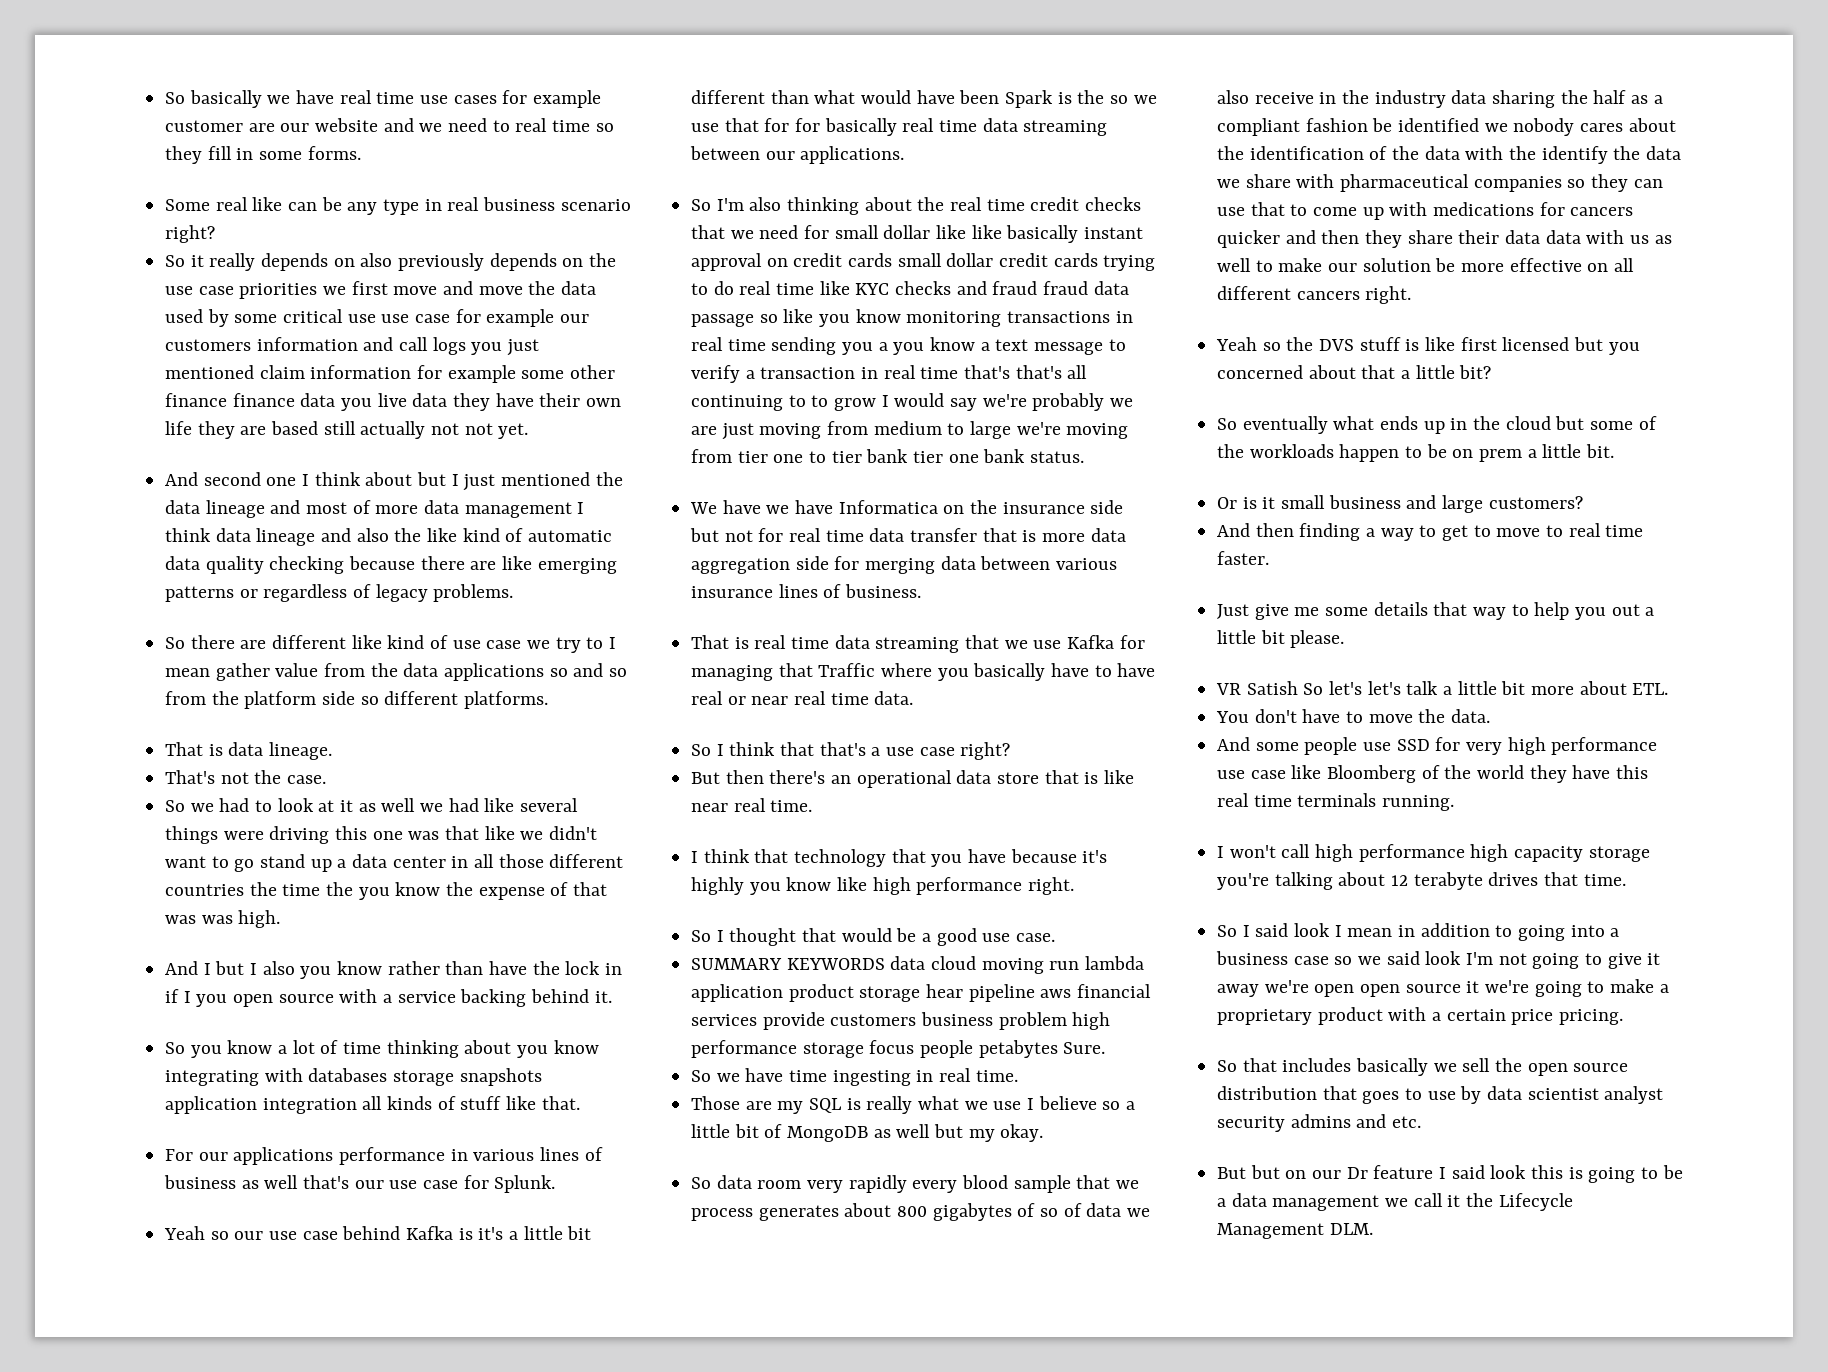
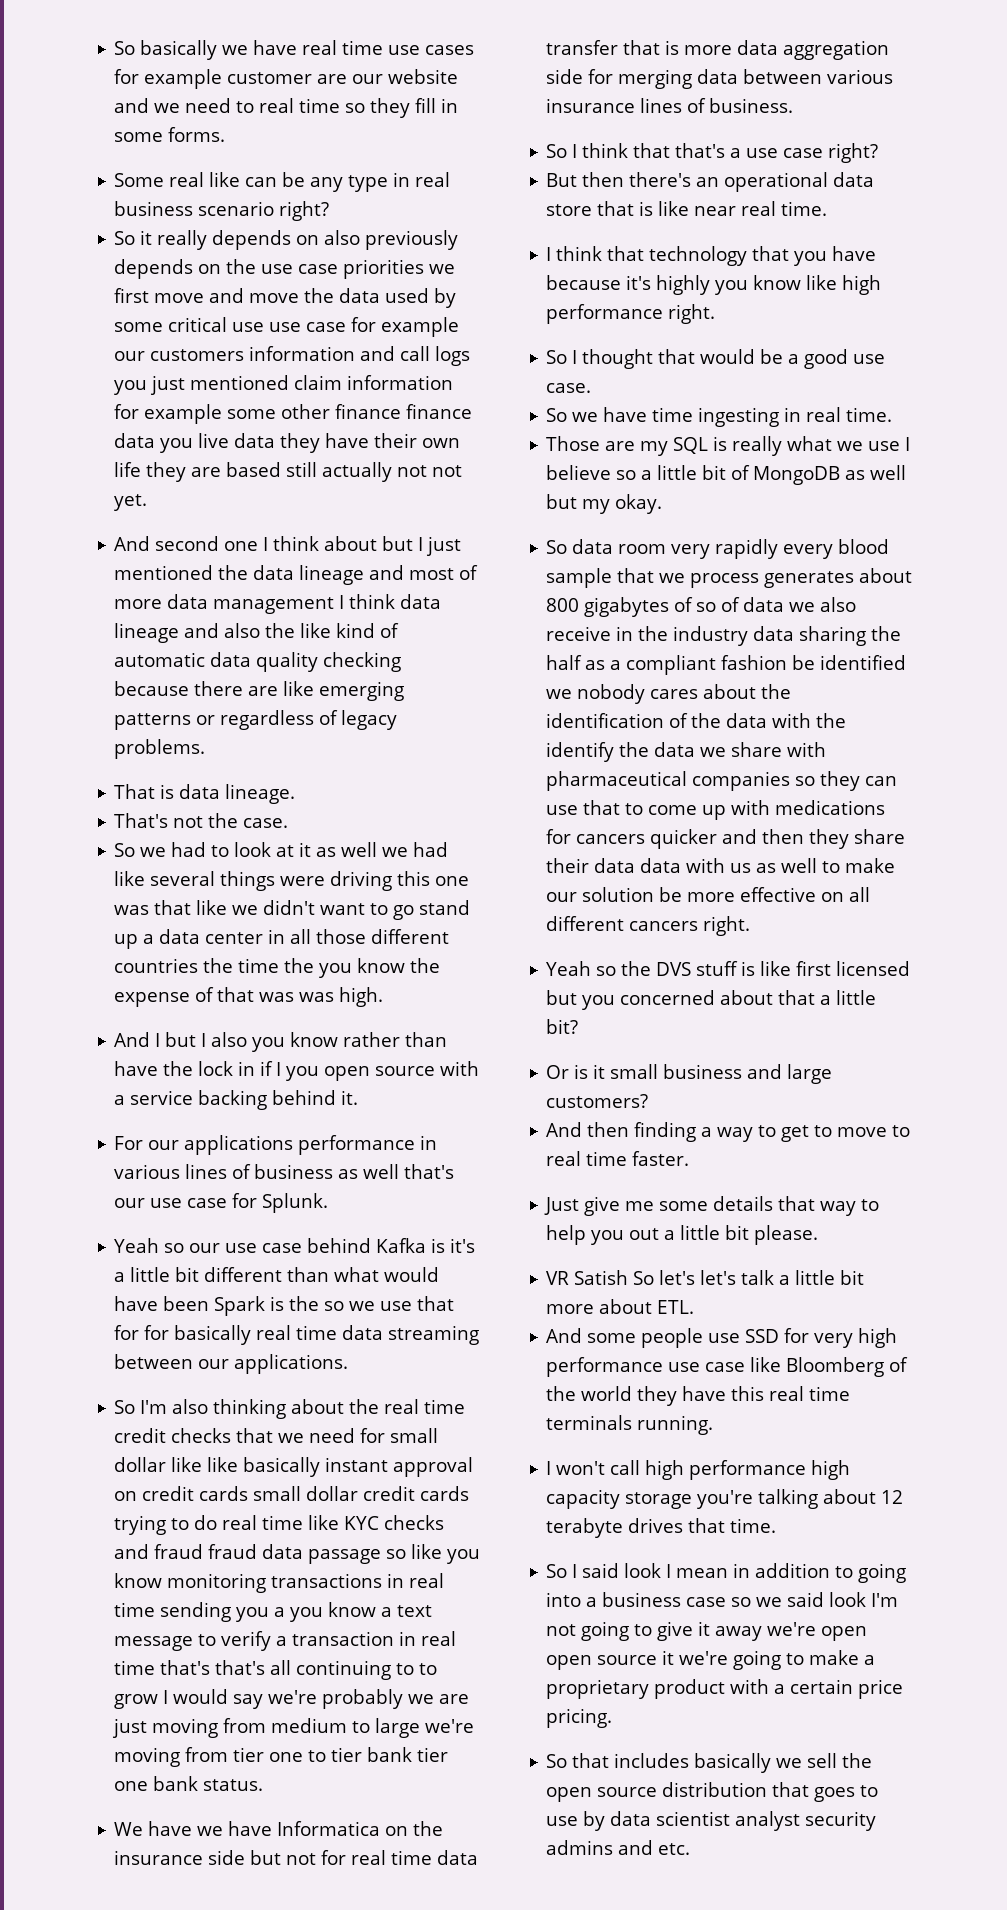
- So there are different like kind of use case we try to I mean gather value from the data applications so and so from the platform side so different platforms.
- So you know a lot of time thinking about you know integrating with databases storage snapshots application integration all kinds of stuff like that.
- That is real time data streaming that we use Kafka for managing that Traffic where you basically have to have real or near real time data.
- SUMMARY KEYWORDS data cloud moving run lambda application product storage hear pipeline aws financial services provide customers business problem high performance storage focus people petabytes Sure.
- So eventually what ends up in the cloud but some of the workloads happen to be on prem a little bit.
- You don't have to move the data.
- But but on our Dr feature I said look this is going to be a data management we call it the Lifecycle Management DLM.

